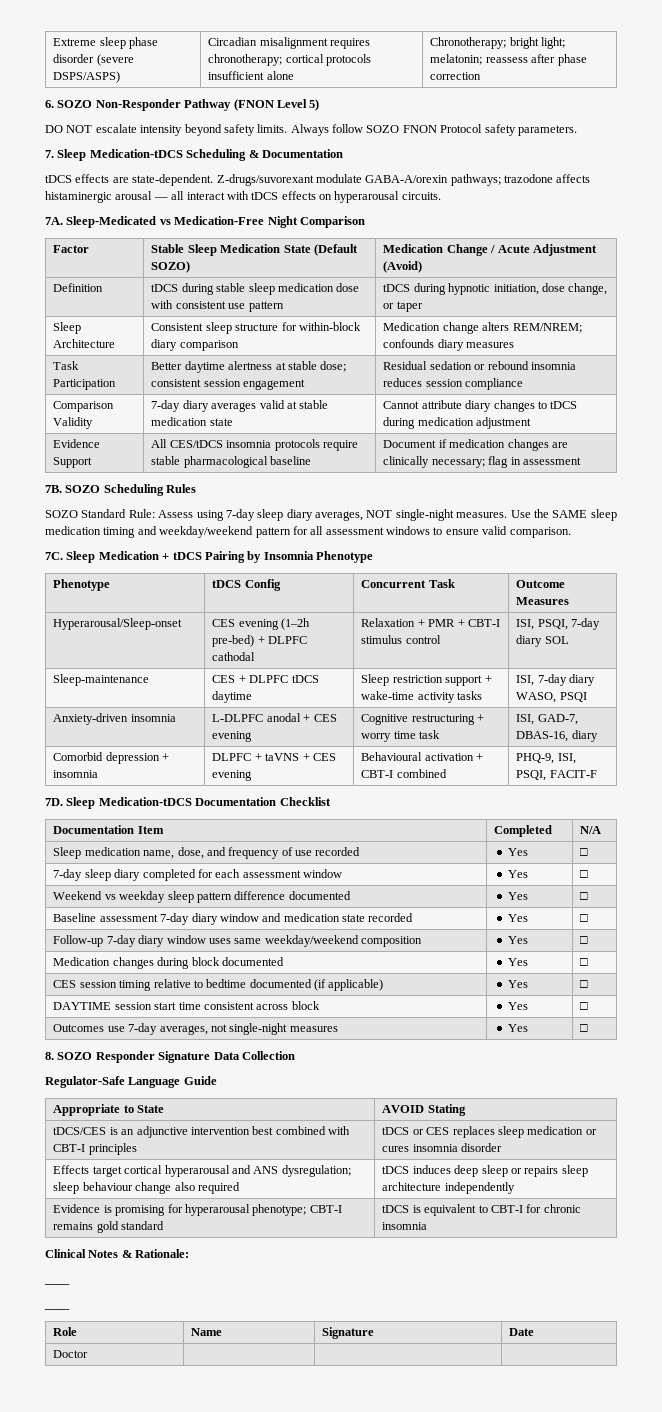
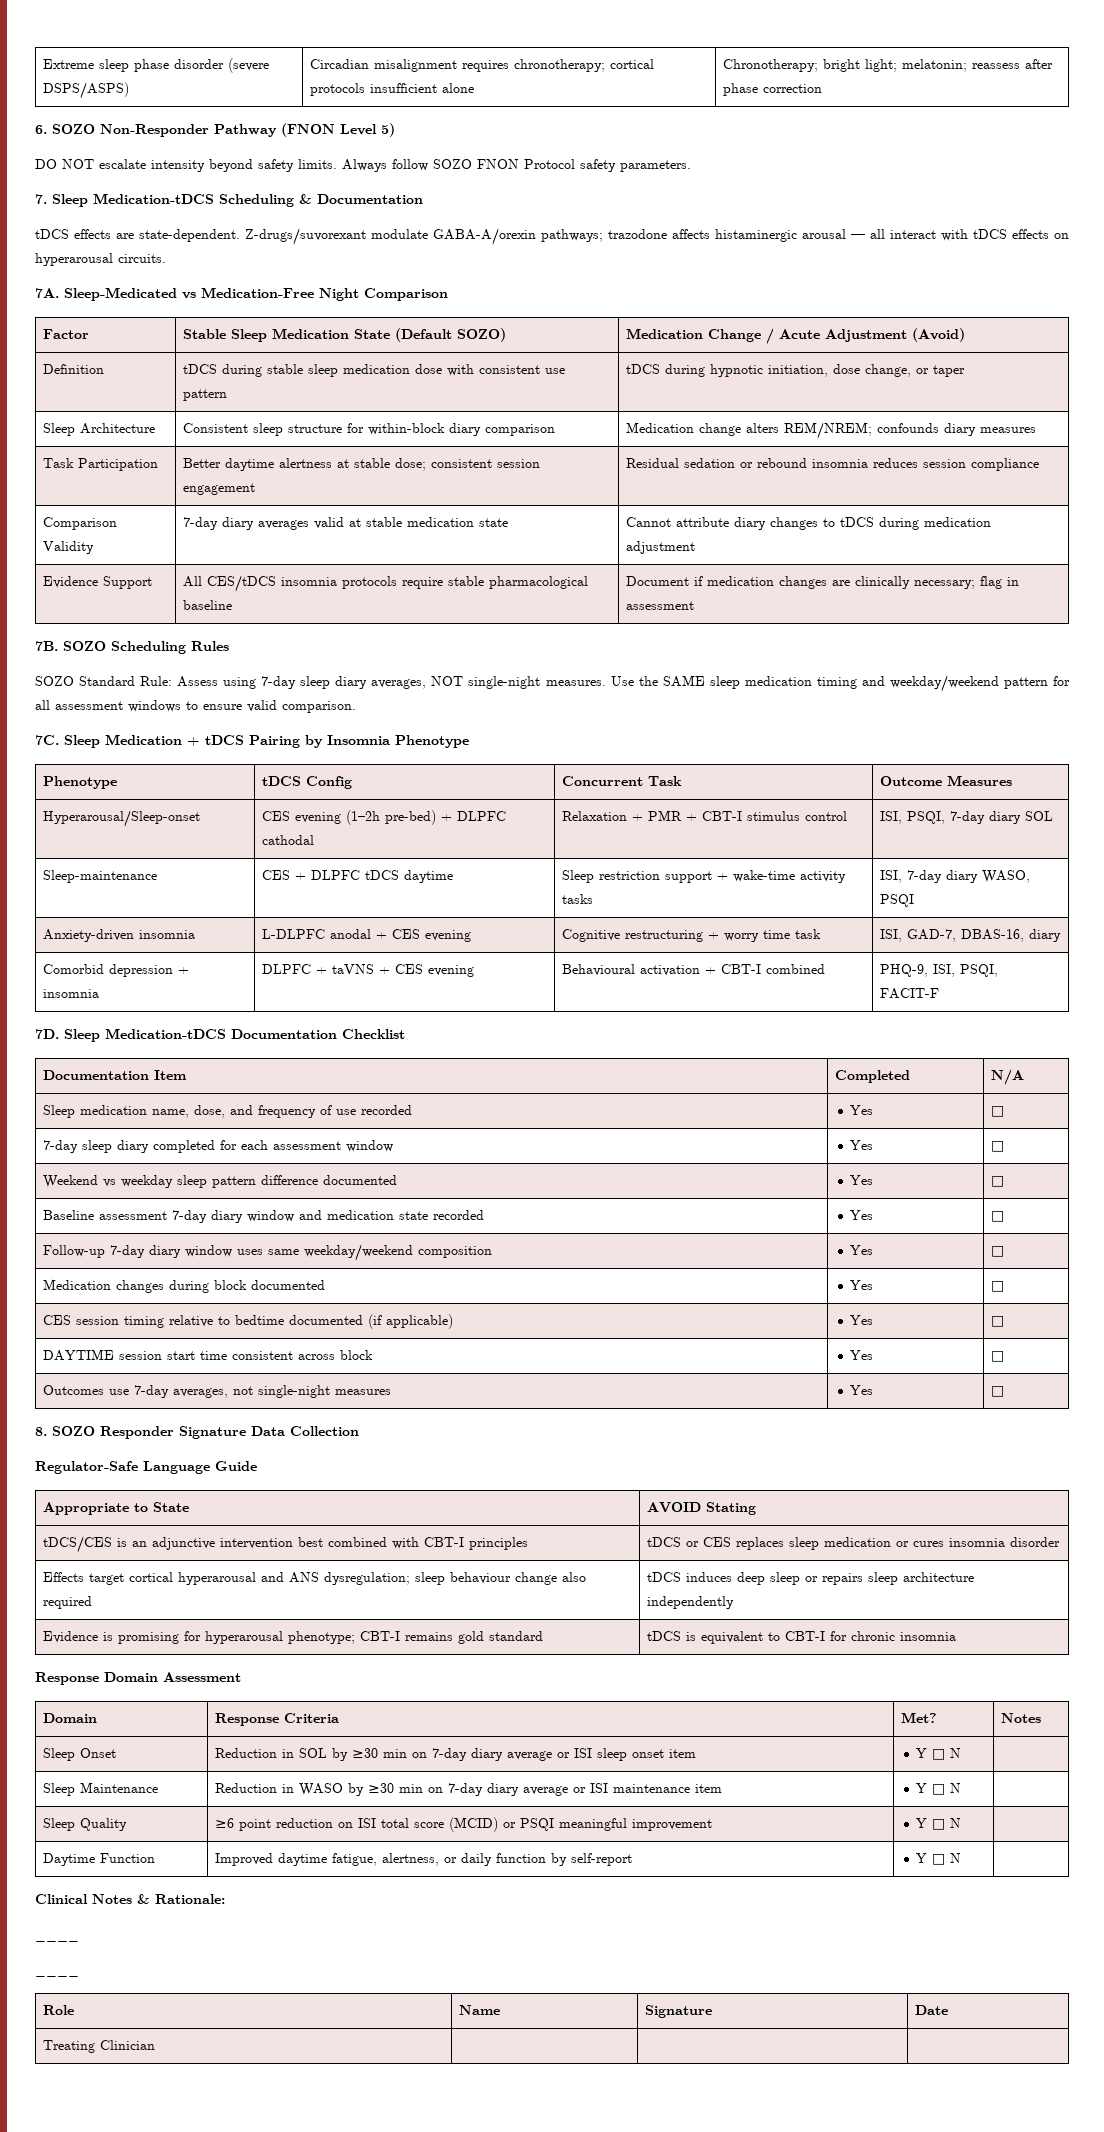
+ Response Domain Assessment
+ Domain | Response Criteria | Met? | Notes
+ Sleep Onset | Reduction in SOL by ≥30 min on 7-day diary average or ISI sleep onset item | Y □ N |
+ Sleep Maintenance | Reduction in WASO by ≥30 min on 7-day diary average or ISI maintenance item | Y □ N |
+ Sleep Quality | ≥6 point reduction on ISI total score (MCID) or PSQI meaningful improvement | Y □ N |
+ Daytime Function | Improved daytime fatigue, alertness, or daily function by self-report | Y □ N |
- Doctor | | |
+ Treating Clinician | | |

